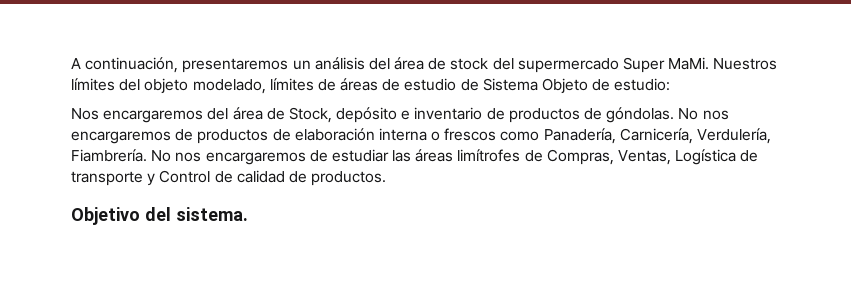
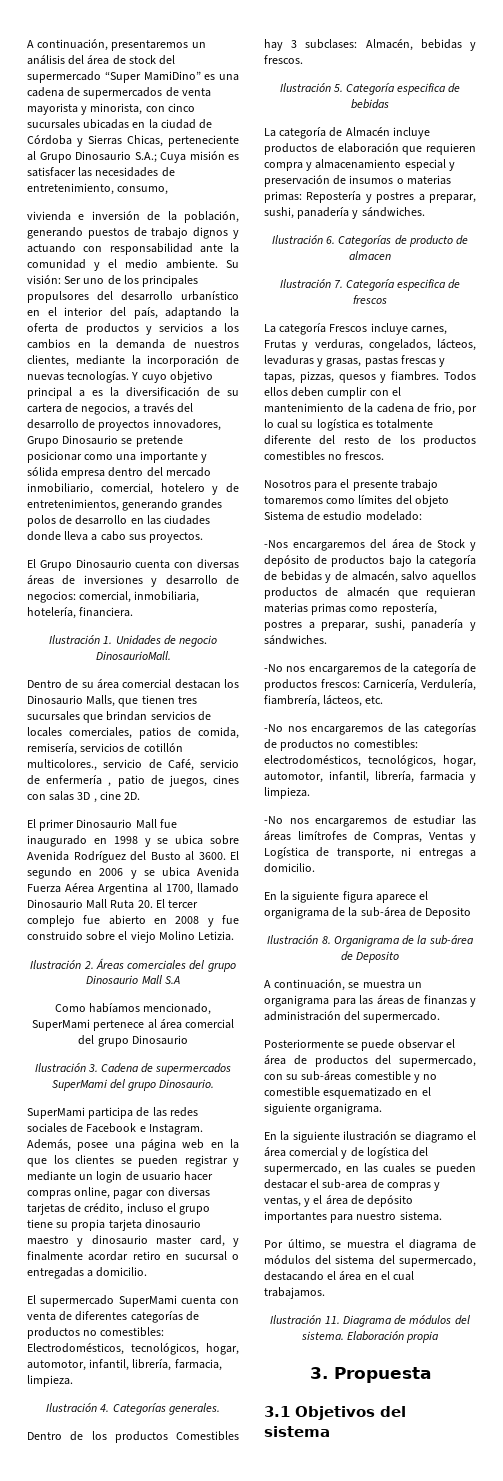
- A continuación, presentaremos un análisis del área de stock del supermercado Super MaMi. Nuestros límites del objeto modelado, límites de áreas de estudio de Sistema Objeto de estudio:
- Nos encargaremos del área de Stock, depósito e inventario de productos de góndolas. No nos encargaremos de productos de elaboración interna o frescos como Panadería, Carnicería, Verdulería, Fiambrería. No nos encargaremos de estudiar las áreas limítrofes de Compras, Ventas, Logística de transporte y Control de calidad de productos.
- Objetivo del sistema.
+ A continuación, presentaremos un análisis del área de stock del supermercado “Super MamiDino” es una cadena de supermercados de venta mayorista y minorista, con cinco sucursales ubicadas en la ciudad de Córdoba y Sierras Chicas, perteneciente al Grupo Dinosaurio S.A.; Cuya misión es satisfacer las necesidades de entretenimiento, consumo,
+ vivienda e inversión de la población, generando puestos de trabajo dignos y actuando con responsabilidad ante la comunidad y el medio ambiente. Su visión: Ser uno de los principales propulsores del desarrollo urbanístico en el interior del país, adaptando la oferta de productos y servicios a los cambios en la demanda de nuestros clientes, mediante la incorporación de nuevas tecnologías. Y cuyo objetivo principal a es la diversificación de su cartera de negocios, a través del desarrollo de proyectos innovadores, Grupo Dinosaurio se pretende posicionar como una importante y sólida empresa dentro del mercado inmobiliario, comercial, hotelero y de entretenimientos, generando grandes polos de desarrollo en las ciudades donde lleva a cabo sus proyectos.
+ El Grupo Dinosaurio cuenta con diversas áreas de inversiones y desarrollo de negocios: comercial, inmobiliaria, hotelería, financiera.
+ Ilustración 1. Unidades de negocio DinosaurioMall.
+ Dentro de su área comercial destacan los Dinosaurio Malls, que tienen tres sucursales que brindan servicios de locales comerciales, patios de comida, remisería, servicios de cotillón multicolores., servicio de Café, servicio de enfermería , patio de juegos, cines con salas 3D , cine 2D.
+ El primer Dinosaurio Mall fue inaugurado en 1998 y se ubica sobre Avenida Rodríguez del Busto al 3600. El segundo en 2006 y se ubica Avenida Fuerza Aérea Argentina al 1700, llamado Dinosaurio Mall Ruta 20. El tercer complejo fue abierto en 2008 y fue construido sobre el viejo Molino Letizia.
+ Ilustración 2. Áreas comerciales del grupo Dinosaurio Mall S.A
+ Como habíamos mencionado, SuperMami pertenece al área comercial del grupo Dinosaurio
+ Ilustración 3. Cadena de supermercados SuperMami del grupo Dinosaurio.
+ SuperMami participa de las redes sociales de Facebook e Instagram. Además, posee una página web en la que los clientes se pueden registrar y mediante un login de usuario hacer compras online, pagar con diversas tarjetas de crédito, incluso el grupo tiene su propia tarjeta dinosaurio maestro y dinosaurio master card, y finalmente acordar retiro en sucursal o entregadas a domicilio.
+ El supermercado SuperMami cuenta con venta de diferentes categorías de productos no comestibles: Electrodomésticos, tecnológicos, hogar, automotor, infantil, librería, farmacia, limpieza.
+ Ilustración 4. Categorías generales.
+ Dentro de los productos Comestibles hay 3 subclases: Almacén, bebidas y frescos.
+ Ilustración 5. Categoría especifica de bebidas
+ La categoría de Almacén incluye productos de elaboración que requieren compra y almacenamiento especial y preservación de insumos o materias primas: Repostería y postres a preparar, sushi, panadería y sándwiches.
+ Ilustración 6. Categorías de producto de almacen
+ Ilustración 7. Categoría especifica de frescos
+ La categoría Frescos incluye carnes, Frutas y verduras, congelados, lácteos, levaduras y grasas, pastas frescas y tapas, pizzas, quesos y fiambres. Todos ellos deben cumplir con el mantenimiento de la cadena de frio, por lo cual su logística es totalmente diferente del resto de los productos comestibles no frescos.
+ Nosotros para el presente trabajo tomaremos como límites del objeto Sistema de estudio modelado:
+ -Nos encargaremos del área de Stock y depósito de productos bajo la categoría de bebidas y de almacén, salvo aquellos productos de almacén que requieran materias primas como repostería, postres a preparar, sushi, panadería y sándwiches.
+ -No nos encargaremos de la categoría de productos frescos: Carnicería, Verdulería, fiambrería, lácteos, etc.
+ -No nos encargaremos de las categorías de productos no comestibles: electrodomésticos, tecnológicos, hogar, automotor, infantil, librería, farmacia y limpieza.
+ -No nos encargaremos de estudiar las áreas limítrofes de Compras, Ventas y Logística de transporte, ni entregas a domicilio.
+ En la siguiente figura aparece el organigrama de la sub-área de Deposito
+ Ilustración 8. Organigrama de la sub-área de Deposito
+ A continuación, se muestra un organigrama para las áreas de finanzas y administración del supermercado.
+ Posteriormente se puede observar el área de productos del supermercado, con su sub-áreas comestible y no comestible esquematizado en el siguiente organigrama.
+ En la siguiente ilustración se diagramo el área comercial y de logística del supermercado, en las cuales se pueden destacar el sub-area de compras y ventas, y el área de depósito importantes para nuestro sistema.
+ Por último, se muestra el diagrama de módulos del sistema del supermercado, destacando el área en el cual trabajamos.
+ Ilustración 11. Diagrama de módulos del sistema. Elaboración propia
+ 3. Propuesta
+ 3.1 Objetivos del sistema

